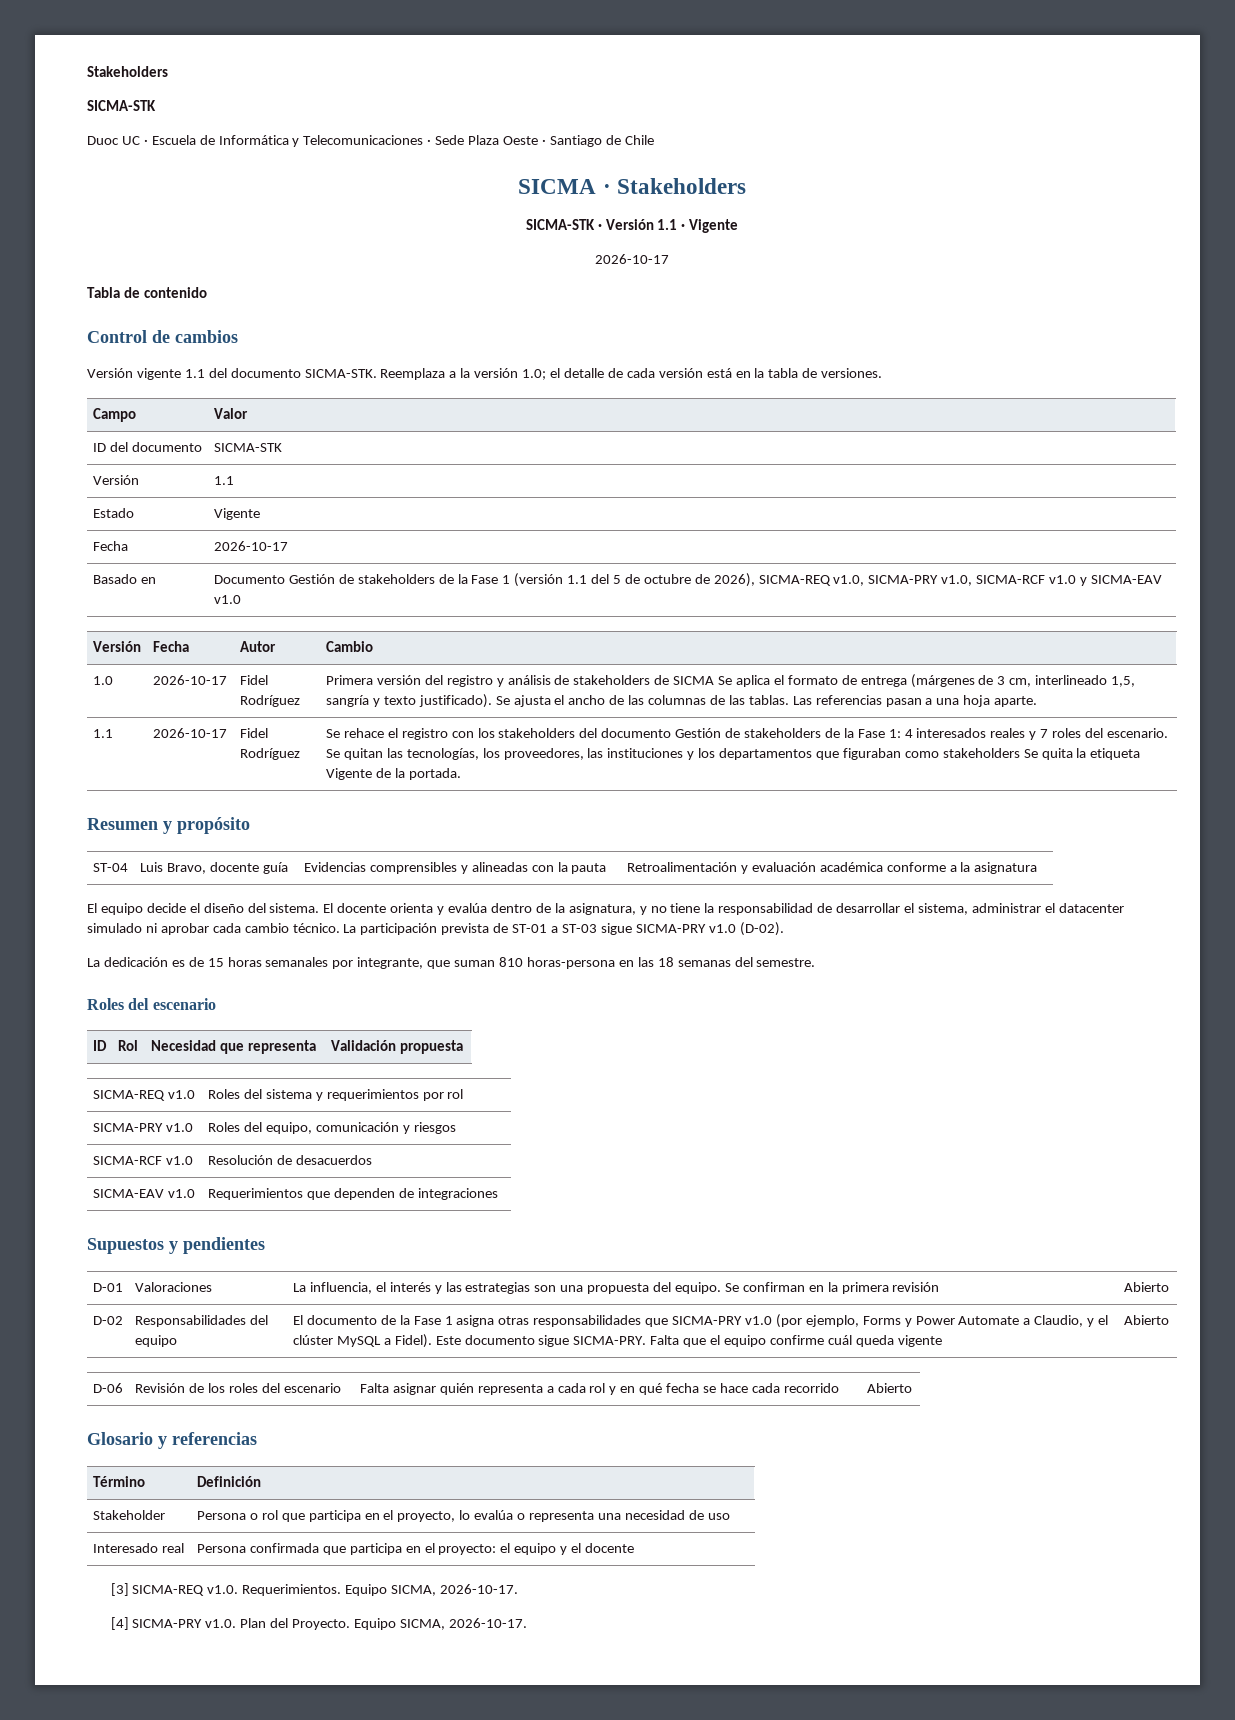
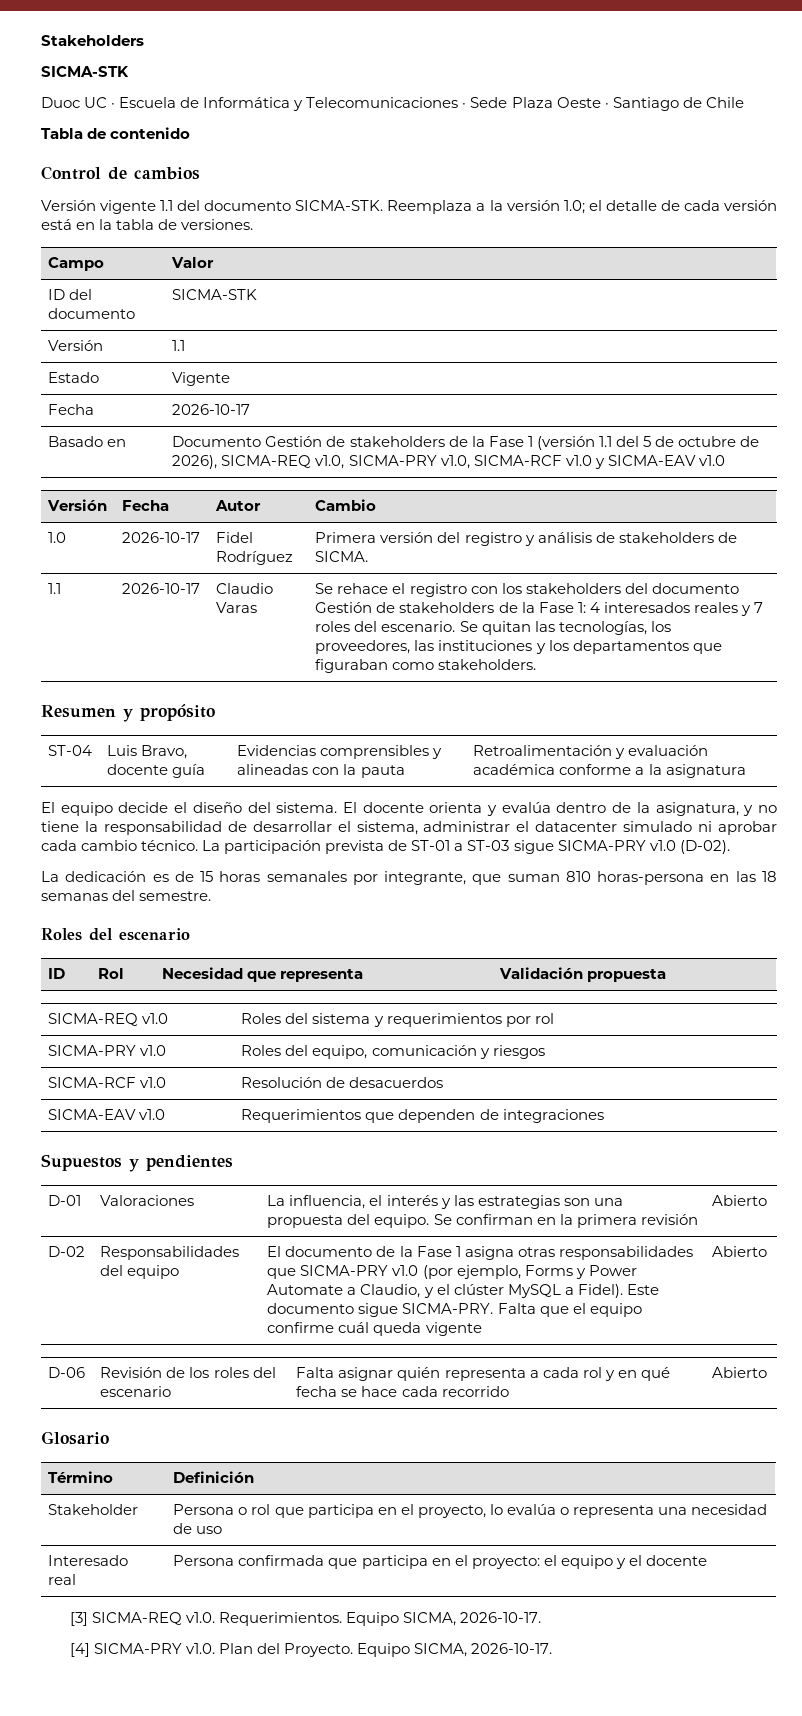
- SICMA · Stakeholders
- SICMA-STK · Versión 1.1 · Vigente
- 2026-10-17
- Primera versión del registro y análisis de stakeholders de SICMA Se aplica el formato de entrega (márgenes de 3 cm, interlineado 1,5, sangría y texto justificado). Se ajusta el ancho de las columnas de las tablas. Las referencias pasan a una hoja aparte.
+ Primera versión del registro y análisis de stakeholders de SICMA.
- 1.1 | 2026-10-17 | Fidel Rodríguez
+ 1.1 | 2026-10-17 | Claudio Varas
- Se quitan las tecnologías, los proveedores, las instituciones y los departamentos que figuraban como stakeholders Se quita la etiqueta Vigente de la portada.
+ Se quitan las tecnologías, los proveedores, las instituciones y los departamentos que figuraban como stakeholders.
- Glosario y referencias
+ Glosario

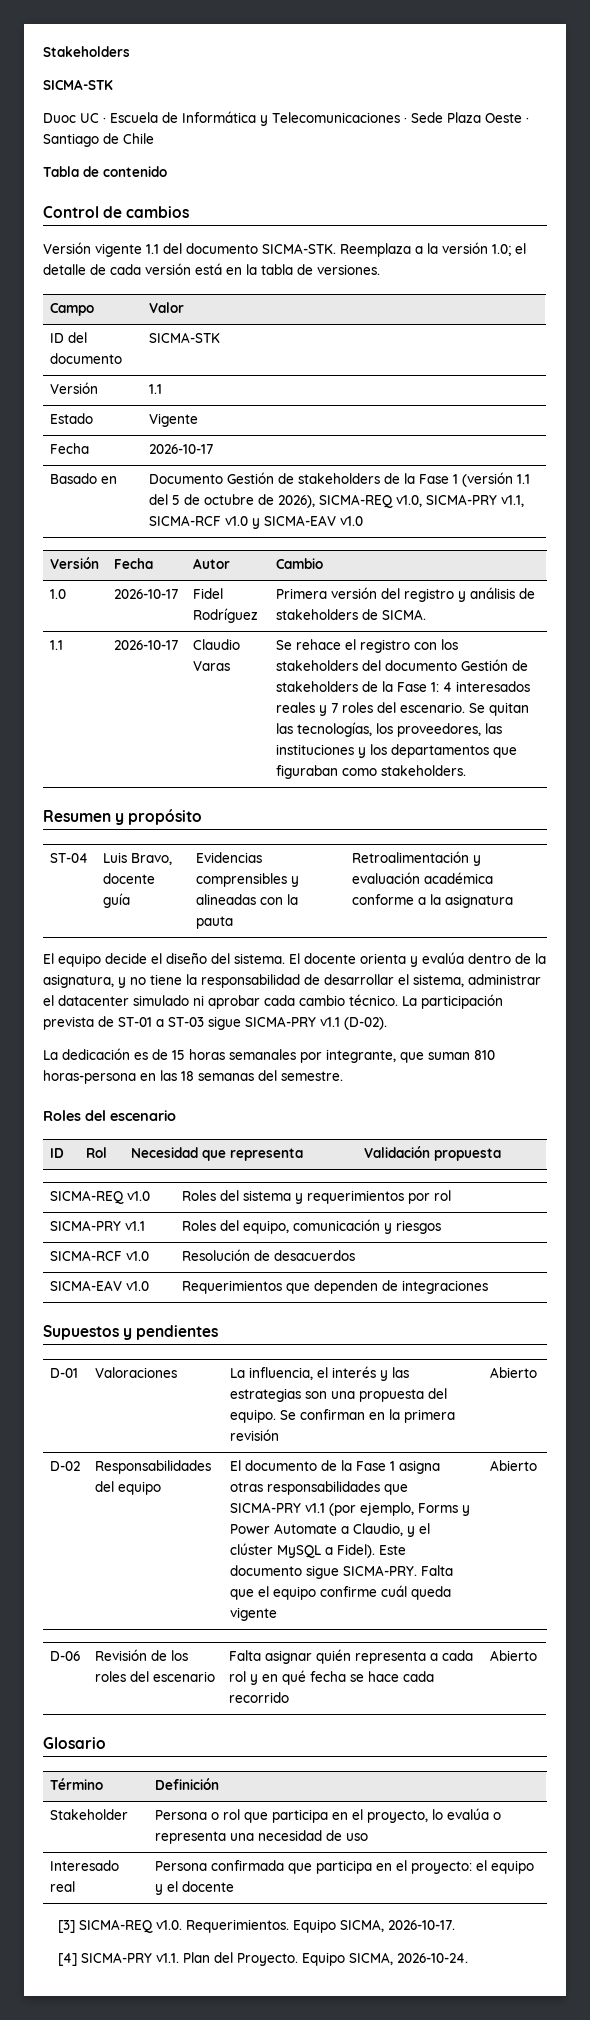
- Basado en | Documento Gestión de stakeholders de la Fase 1 (versión 1.1 del 5 de octubre de 2026), SICMA-REQ v1.0, SICMA-PRY v1.0, SICMA-RCF v1.0 y SICMA-EAV v1.0
+ Basado en | Documento Gestión de stakeholders de la Fase 1 (versión 1.1 del 5 de octubre de 2026), SICMA-REQ v1.0, SICMA-PRY v1.1, SICMA-RCF v1.0 y SICMA-EAV v1.0
- La participación prevista de ST-01 a ST-03 sigue SICMA-PRY v1.0 (D-02).
+ La participación prevista de ST-01 a ST-03 sigue SICMA-PRY v1.1 (D-02).
- SICMA-PRY v1.0 | Roles del equipo, comunicación y riesgos
+ SICMA-PRY v1.1 | Roles del equipo, comunicación y riesgos
- El documento de la Fase 1 asigna otras responsabilidades que SICMA-PRY v1.0 (por ejemplo, Forms y Power Automate a Claudio, y el clúster MySQL a Fidel).
+ El documento de la Fase 1 asigna otras responsabilidades que SICMA-PRY v1.1 (por ejemplo, Forms y Power Automate a Claudio, y el clúster MySQL a Fidel).
- [4] SICMA-PRY v1.0. Plan del Proyecto. Equipo SICMA, 2026-10-17.
+ [4] SICMA-PRY v1.1. Plan del Proyecto. Equipo SICMA, 2026-10-24.

